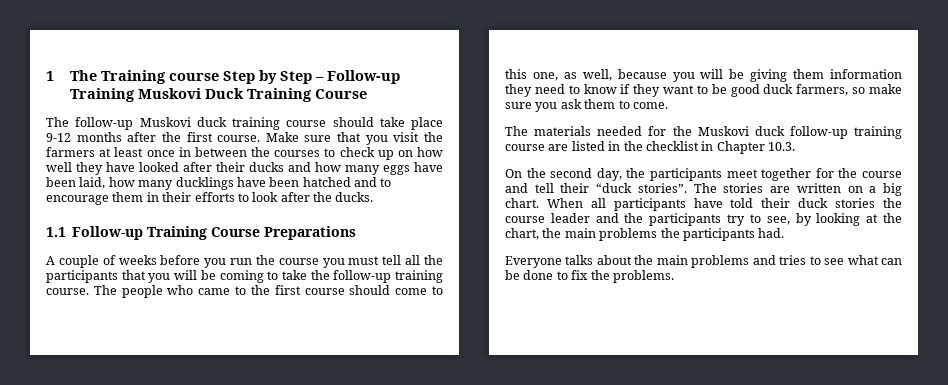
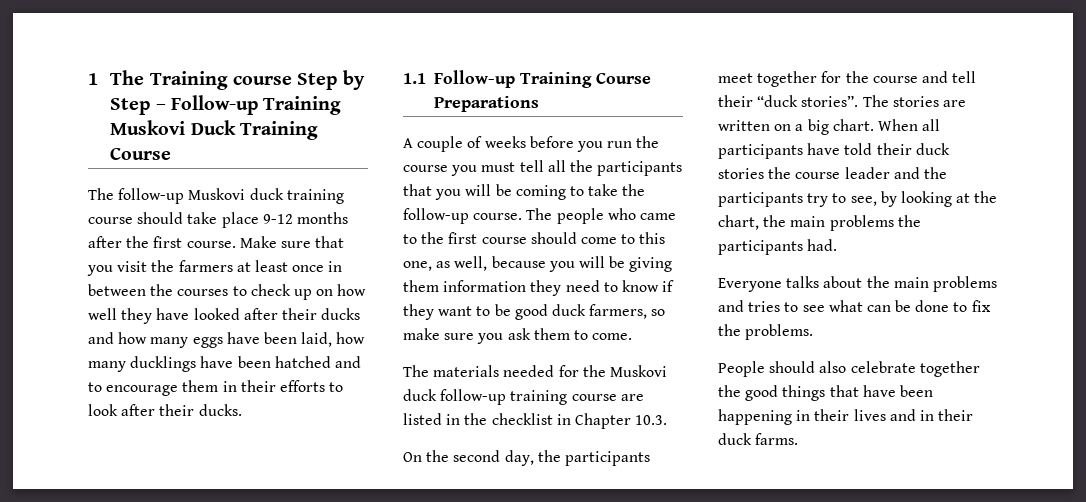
- Make sure that you visit the farmers at least once in between the courses to check up on how well they have looked after their ducks and how many eggs have been laid, how many ducklings have been hatched and to encourage them in their efforts to look after the ducks.
+ Make sure that you visit the farmers at least once in between the courses to check up on how well they have looked after their ducks and how many eggs have been laid, how many ducklings have been hatched and to encourage them in their efforts to look after their ducks.
- A couple of weeks before you run the course you must tell all the participants that you will be coming to take the follow-up training course.
+ A couple of weeks before you run the course you must tell all the participants that you will be coming to take the follow-up course.
+ People should also celebrate together the good things that have been happening in their lives and in their duck farms.

